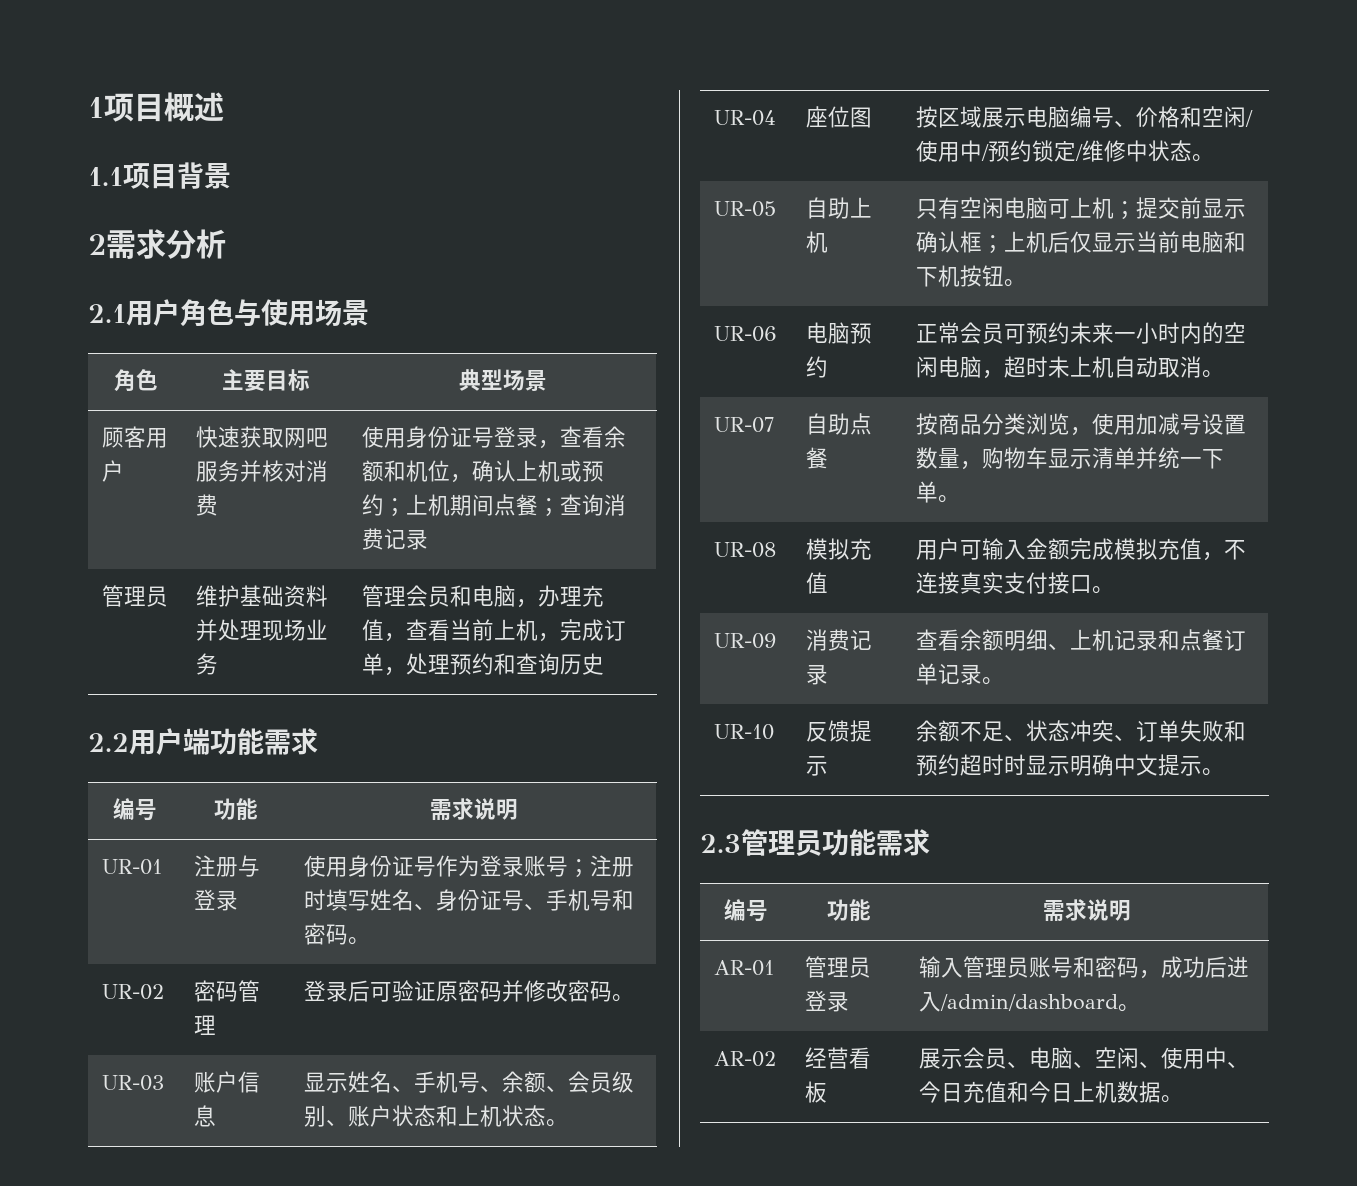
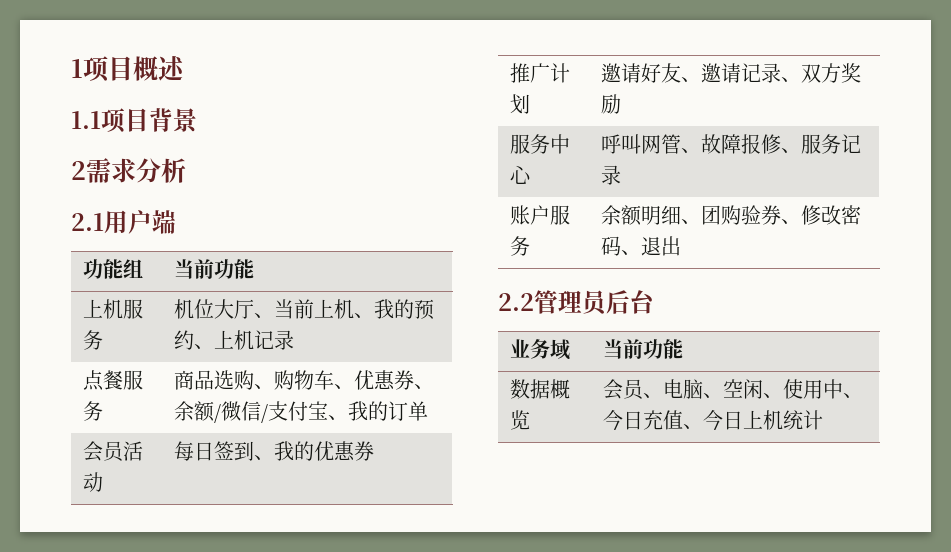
- 2.1用户角色与使用场景
- 角色 | 主要目标 | 典型场景
- 顾客用户 | 快速获取网吧服务并核对消费 | 使用身份证号登录，查看余额和机位，确认上机或预约；上机期间点餐；查询消费记录
- 管理员 | 维护基础资料并处理现场业务 | 管理会员和电脑，办理充值，查看当前上机，完成订单，处理预约和查询历史
- 2.2用户端功能需求
- 编号 | 功能 | 需求说明
- UR-01 | 注册与登录 | 使用身份证号作为登录账号；注册时填写姓名、身份证号、手机号和密码。
- UR-02 | 密码管理 | 登录后可验证原密码并修改密码。
- UR-03 | 账户信息 | 显示姓名、手机号、余额、会员级别、账户状态和上机状态。
- UR-04 | 座位图 | 按区域展示电脑编号、价格和空闲/使用中/预约锁定/维修中状态。
- UR-05 | 自助上机 | 只有空闲电脑可上机；提交前显示确认框；上机后仅显示当前电脑和下机按钮。
- UR-06 | 电脑预约 | 正常会员可预约未来一小时内的空闲电脑，超时未上机自动取消。
- UR-07 | 自助点餐 | 按商品分类浏览，使用加减号设置数量，购物车显示清单并统一下单。
- UR-08 | 模拟充值 | 用户可输入金额完成模拟充值，不连接真实支付接口。
- UR-09 | 消费记录 | 查看余额明细、上机记录和点餐订单记录。
- UR-10 | 反馈提示 | 余额不足、状态冲突、订单失败和预约超时时显示明确中文提示。
- 2.3管理员功能需求
- 编号 | 功能 | 需求说明
- AR-01 | 管理员登录 | 输入管理员账号和密码，成功后进入/admin/dashboard。
- AR-02 | 经营看板 | 展示会员、电脑、空闲、使用中、今日充值和今日上机数据。
+ 2.1用户端
+ 功能组 | 当前功能
+ 上机服务 | 机位大厅、当前上机、我的预约、上机记录
+ 点餐服务 | 商品选购、购物车、优惠券、余额/微信/支付宝、我的订单
+ 会员活动 | 每日签到、我的优惠券
+ 推广计划 | 邀请好友、邀请记录、双方奖励
+ 服务中心 | 呼叫网管、故障报修、服务记录
+ 账户服务 | 余额明细、团购验券、修改密码、退出
+ 2.2管理员后台
+ 业务域 | 当前功能
+ 数据概览 | 会员、电脑、空闲、使用中、今日充值、今日上机统计

